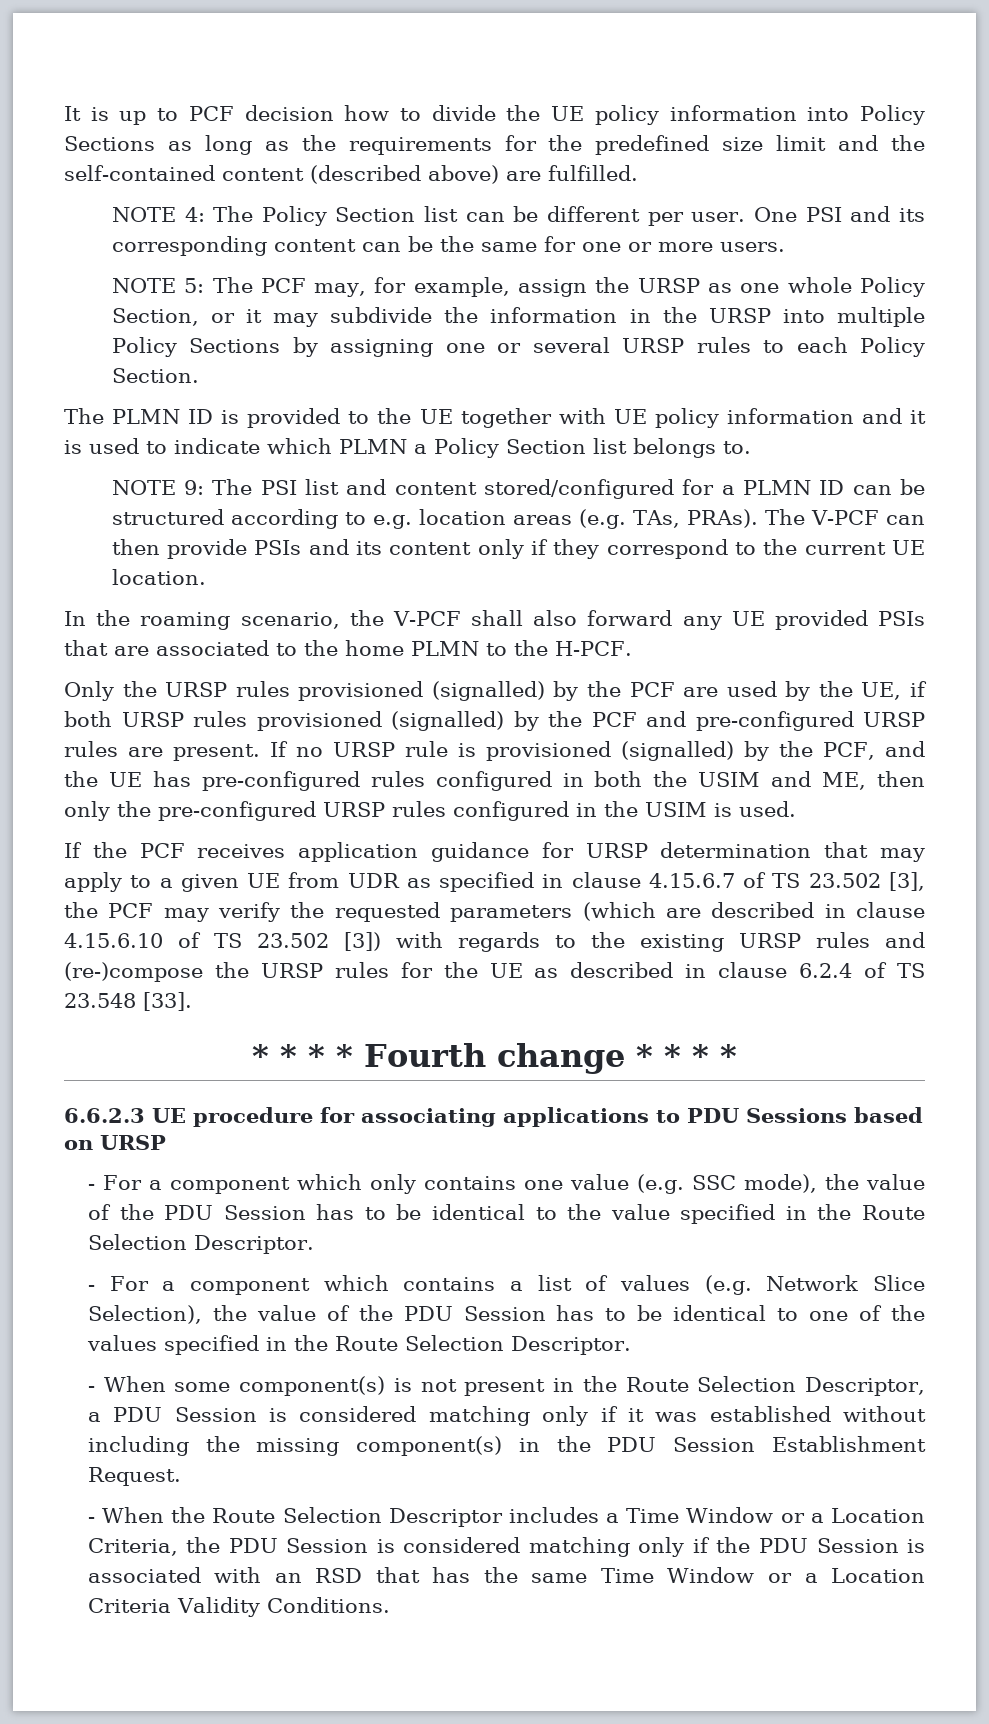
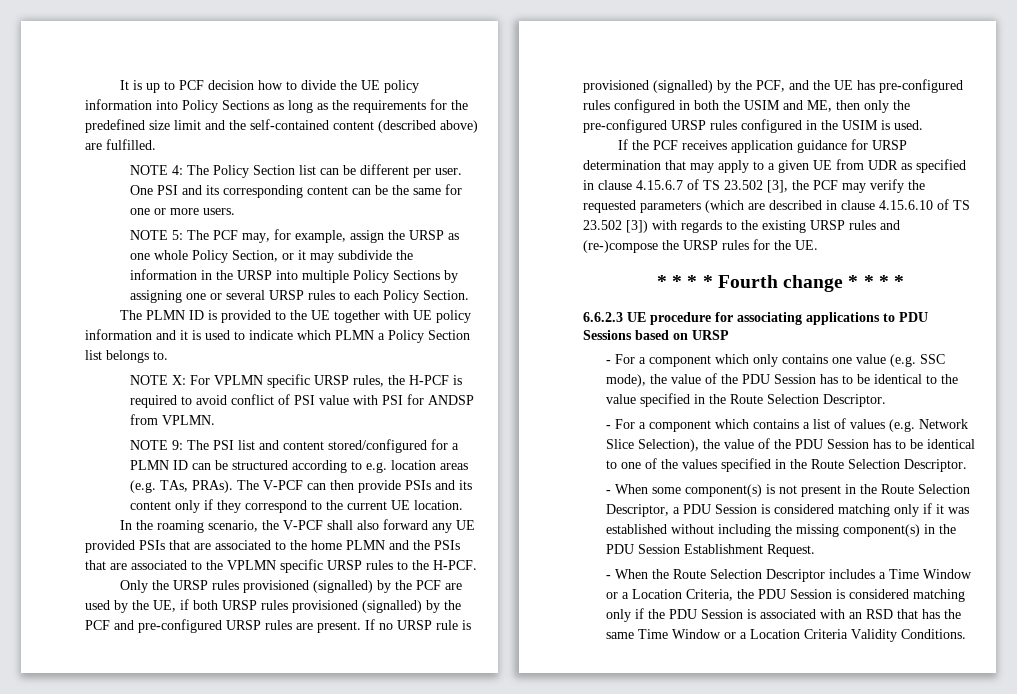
+ NOTE X: For VPLMN specific URSP rules, the H-PCF is required to avoid conflict of PSI value with PSI for ANDSP from VPLMN.
- In the roaming scenario, the V-PCF shall also forward any UE provided PSIs that are associated to the home PLMN to the H-PCF.
+ In the roaming scenario, the V-PCF shall also forward any UE provided PSIs that are associated to the home PLMN and the PSIs that are associated to the VPLMN specific URSP rules to the H-PCF.
- If the PCF receives application guidance for URSP determination that may apply to a given UE from UDR as specified in clause 4.15.6.7 of TS 23.502 [3], the PCF may verify the requested parameters (which are described in clause 4.15.6.10 of TS 23.502 [3]) with regards to the existing URSP rules and (re-)compose the URSP rules for the UE as described in clause 6.2.4 of TS 23.548 [33].
+ If the PCF receives application guidance for URSP determination that may apply to a given UE from UDR as specified in clause 4.15.6.7 of TS 23.502 [3], the PCF may verify the requested parameters (which are described in clause 4.15.6.10 of TS 23.502 [3]) with regards to the existing URSP rules and (re-)compose the URSP rules for the UE.

